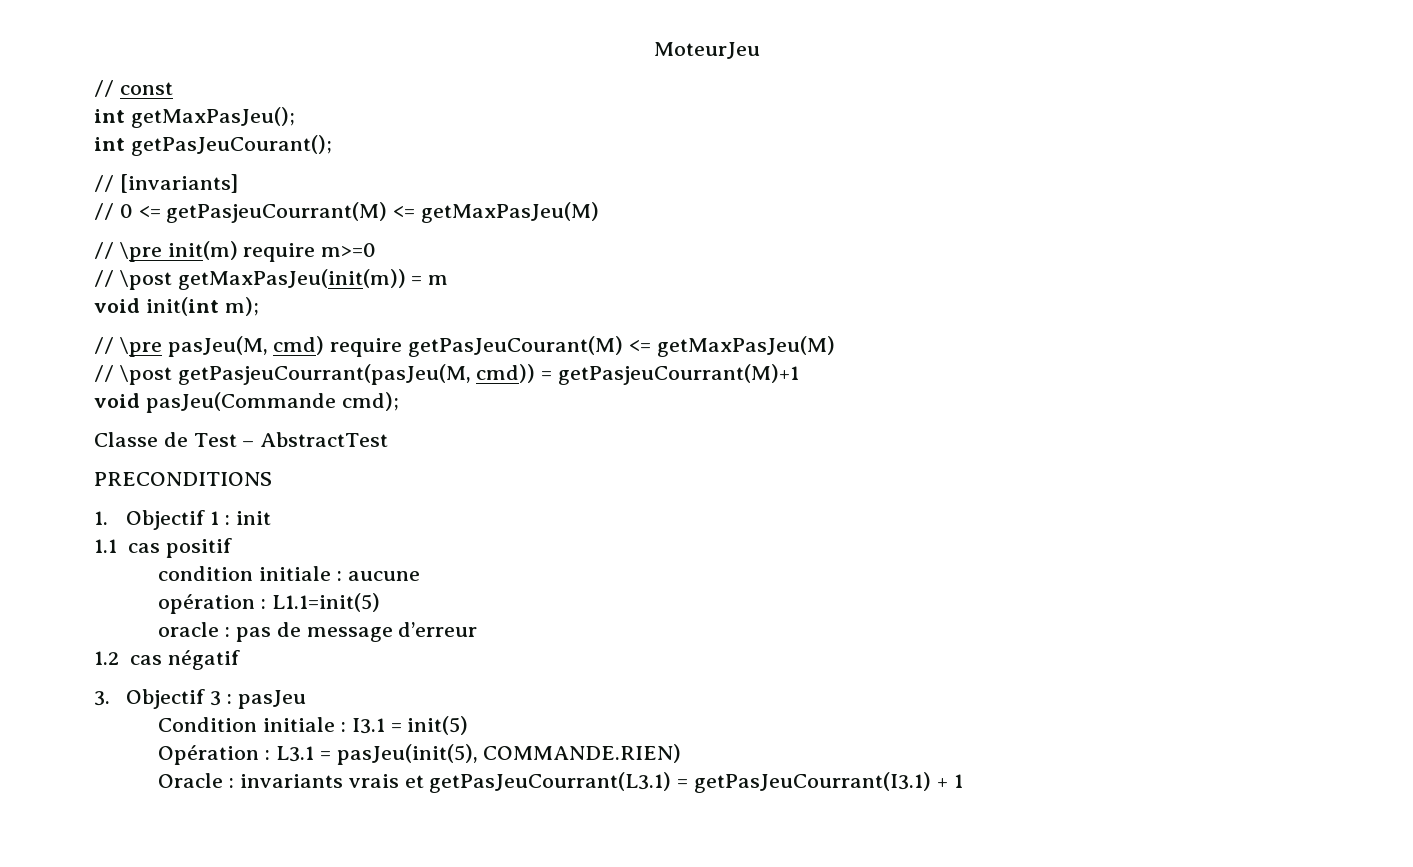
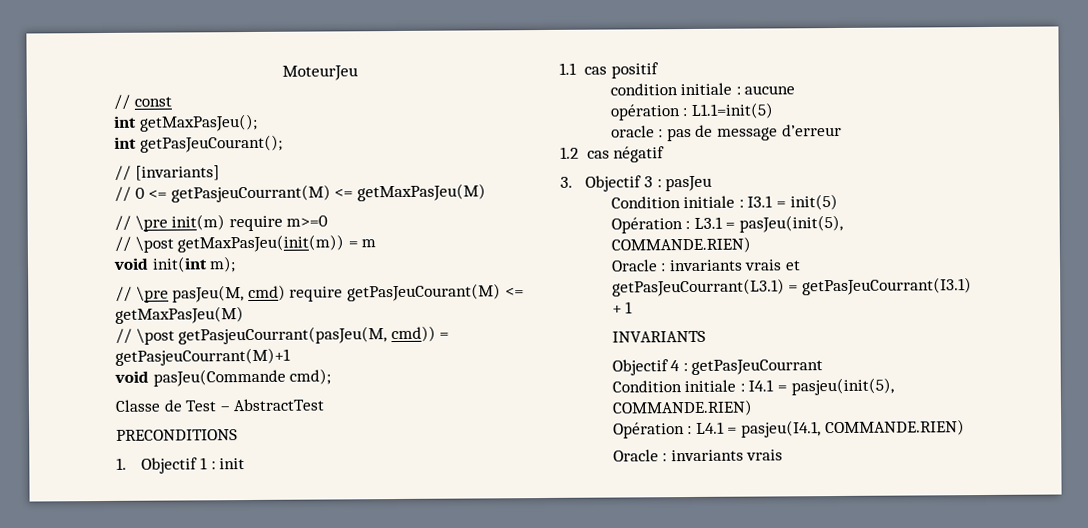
+ INVARIANTS
+ Objectif 4 : getPasJeuCourrant
+ Condition initiale : I4.1 = pasjeu(init(5), COMMANDE.RIEN)
+ Opération : L4.1 = pasjeu(I4.1, COMMANDE.RIEN)
+ Oracle : invariants vrais

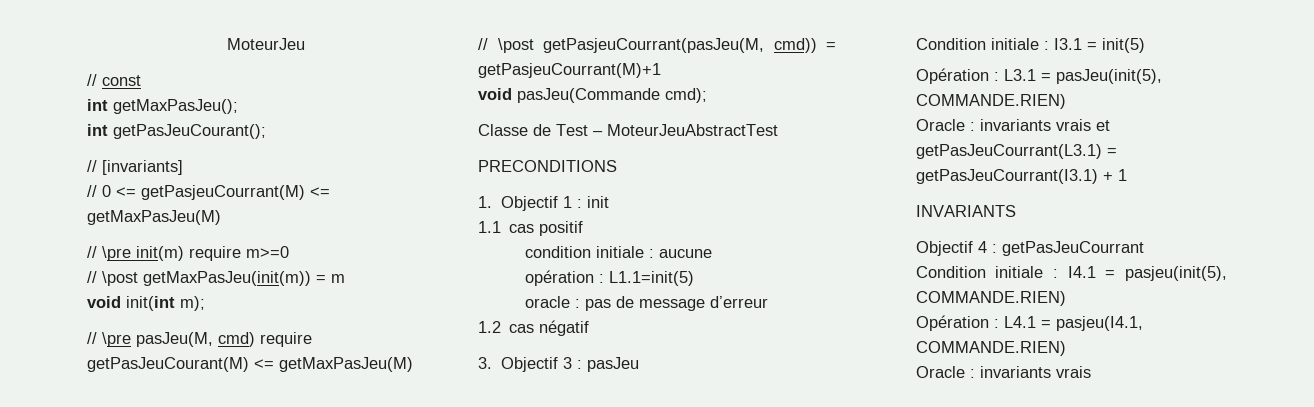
- Classe de Test – AbstractTest
+ Classe de Test – MoteurJeuAbstractTest

